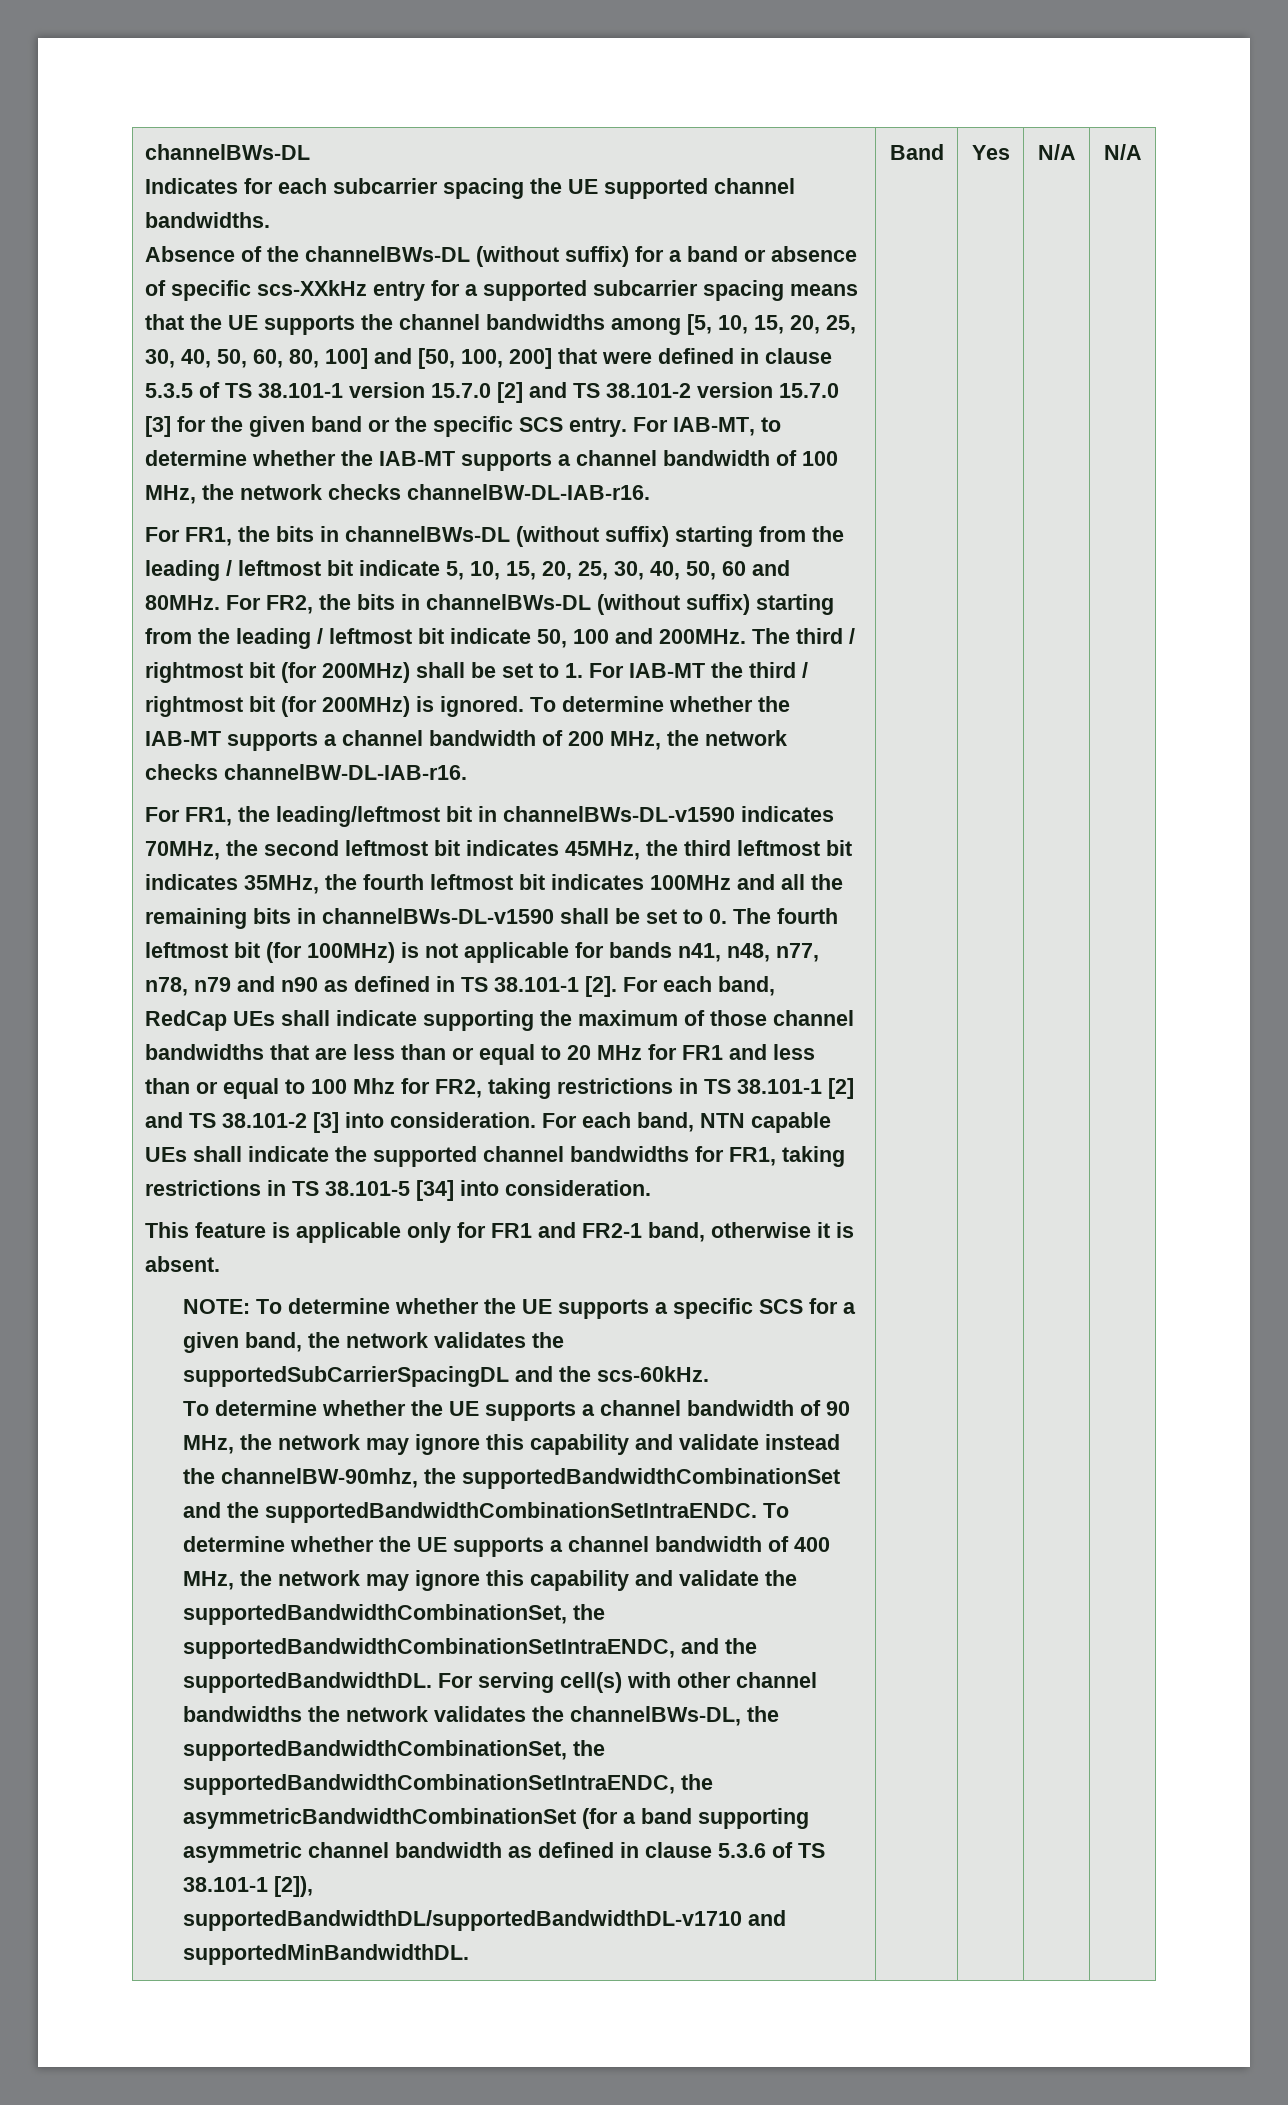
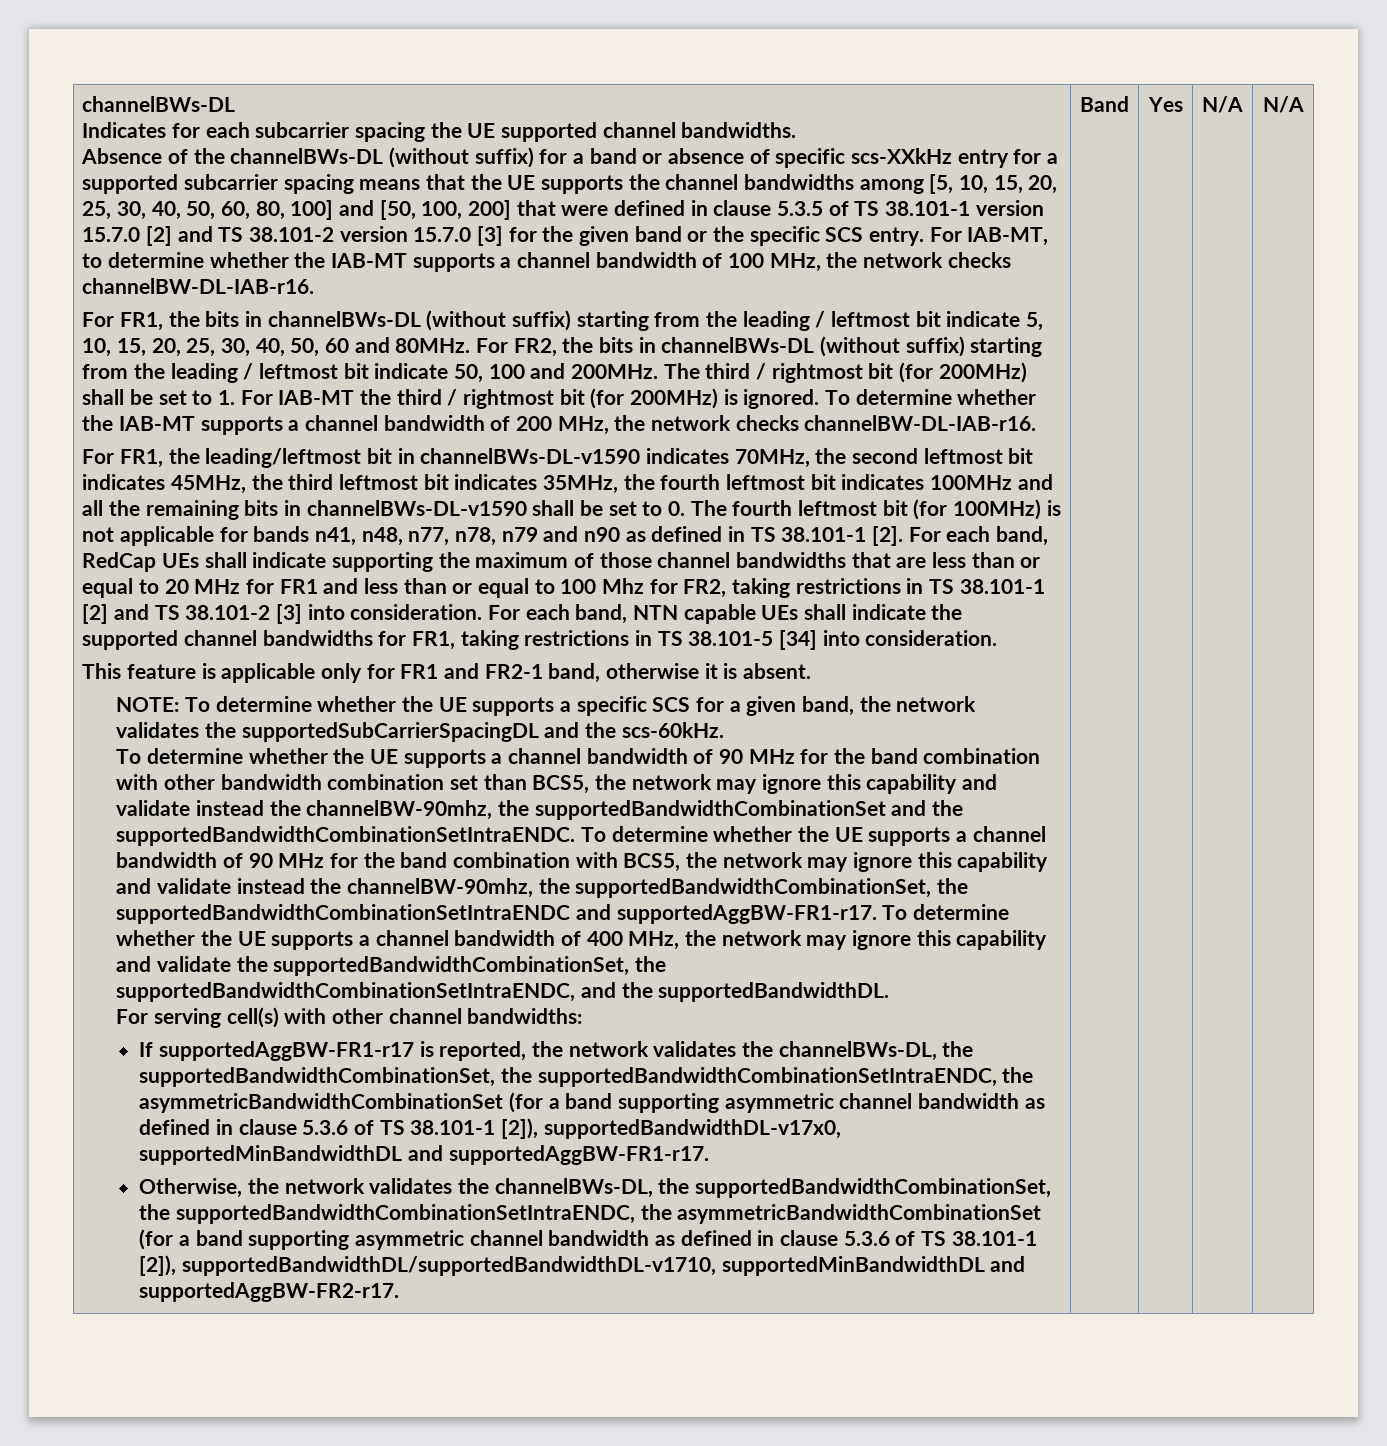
- To determine whether the UE supports a channel bandwidth of 90 MHz, the network may ignore this capability and validate instead the channelBW-90mhz, the supportedBandwidthCombinationSet and the supportedBandwidthCombinationSetIntraENDC.
+ To determine whether the UE supports a channel bandwidth of 90 MHz for the band combination with other bandwidth combination set than BCS5, the network may ignore this capability and validate instead the channelBW-90mhz, the supportedBandwidthCombinationSet and the supportedBandwidthCombinationSetIntraENDC.
- To determine whether the UE supports a channel bandwidth of 400 MHz, the network may ignore this capability and validate the supportedBandwidthCombinationSet, the supportedBandwidthCombinationSetIntraENDC, and the supportedBandwidthDL. For serving cell(s) with other channel bandwidths the network validates the channelBWs-DL, the supportedBandwidthCombinationSet, the supportedBandwidthCombinationSetIntraENDC, the asymmetricBandwidthCombinationSet (for a band supporting asymmetric channel bandwidth as defined in clause 5.3.6 of TS 38.101-1 [2]), supportedBandwidthDL/supportedBandwidthDL-v1710 and supportedMinBandwidthDL.
+ To determine whether the UE supports a channel bandwidth of 90 MHz for the band combination with BCS5, the network may ignore this capability and validate instead the channelBW-90mhz, the supportedBandwidthCombinationSet, the supportedBandwidthCombinationSetIntraENDC and supportedAggBW-FR1-r17. To determine whether the UE supports a channel bandwidth of 400 MHz, the network may ignore this capability and validate the supportedBandwidthCombinationSet, the supportedBandwidthCombinationSetIntraENDC, and the supportedBandwidthDL.
+ For serving cell(s) with other channel bandwidths:
+ If supportedAggBW-FR1-r17 is reported, the network validates the channelBWs-DL, the supportedBandwidthCombinationSet, the supportedBandwidthCombinationSetIntraENDC, the asymmetricBandwidthCombinationSet (for a band supporting asymmetric channel bandwidth as defined in clause 5.3.6 of TS 38.101-1 [2]), supportedBandwidthDL-v17x0, supportedMinBandwidthDL and supportedAggBW-FR1-r17.
+ Otherwise, the network validates the channelBWs-DL, the supportedBandwidthCombinationSet, the supportedBandwidthCombinationSetIntraENDC, the asymmetricBandwidthCombinationSet (for a band supporting asymmetric channel bandwidth as defined in clause 5.3.6 of TS 38.101-1 [2]), supportedBandwidthDL/supportedBandwidthDL-v1710, supportedMinBandwidthDL and supportedAggBW-FR2-r17.

